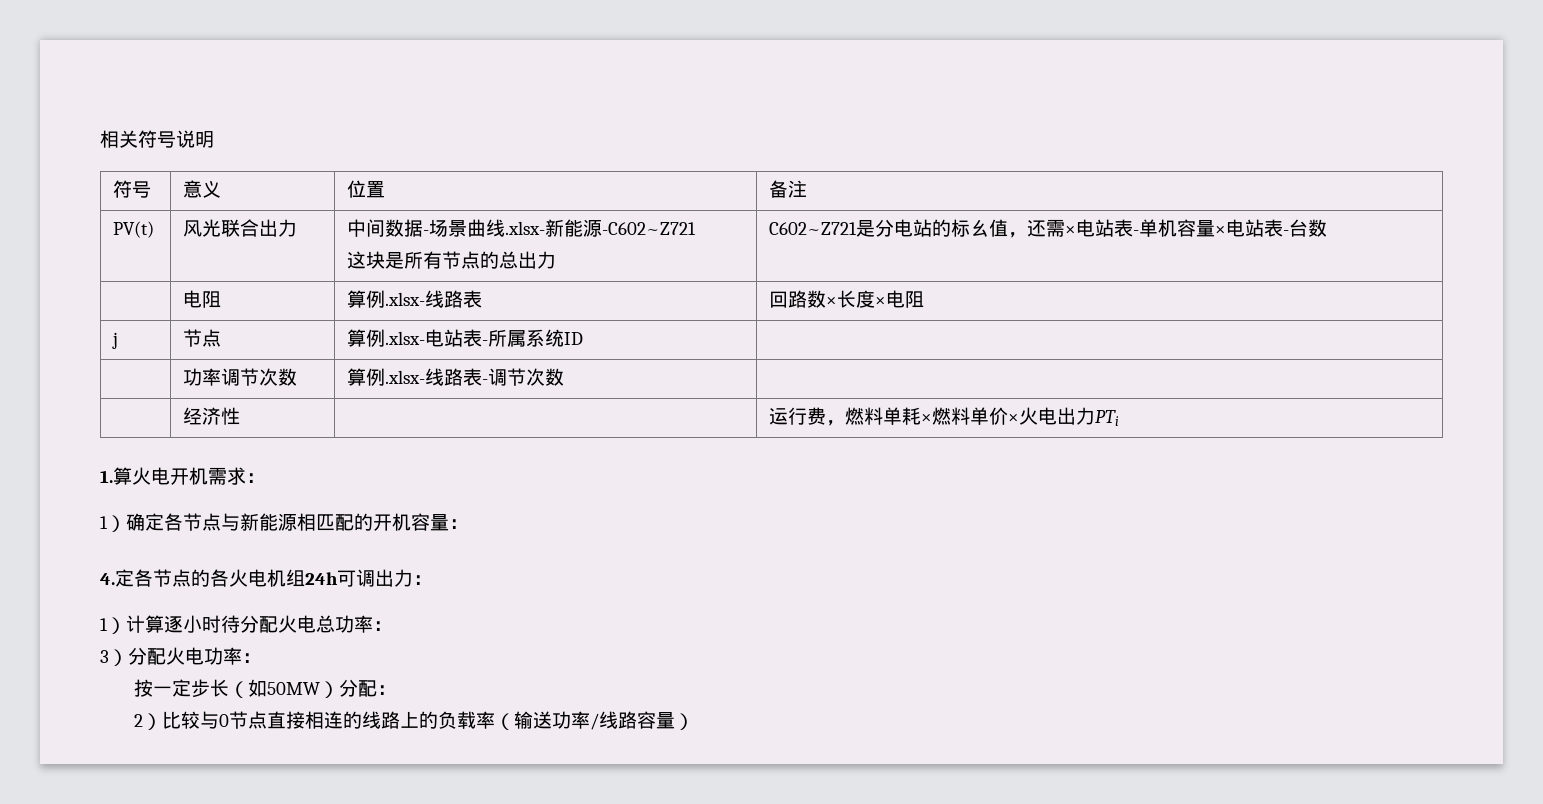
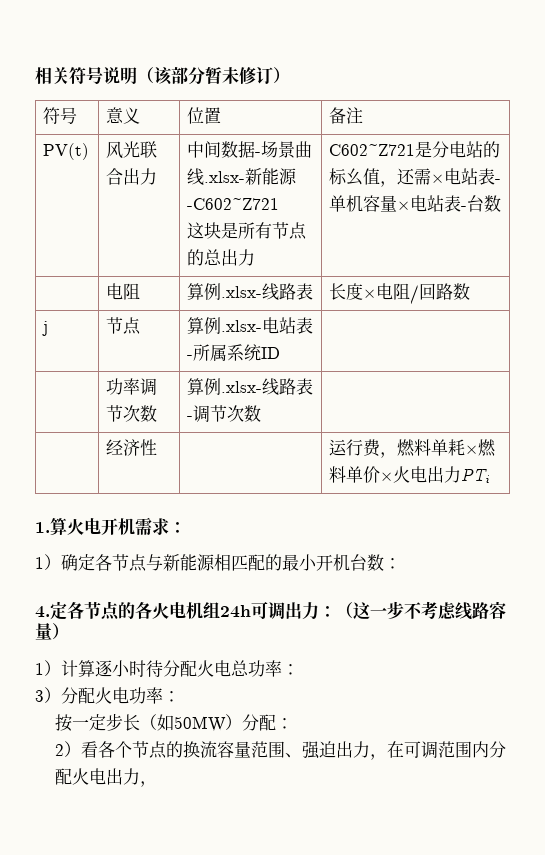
- 相关符号说明
+ 相关符号说明（该部分暂未修订）
- | 电阻 | 算例.xlsx-线路表 | 回路数×长度×电阻
+ | 电阻 | 算例.xlsx-线路表 | 长度×电阻/回路数
- 1）确定各节点与新能源相匹配的开机容量：
+ 1）确定各节点与新能源相匹配的最小开机台数：
- 4.定各节点的各火电机组24h可调出力：
+ 4.定各节点的各火电机组24h可调出力：（这一步不考虑线路容量）
- 2）比较与0节点直接相连的线路上的负载率（输送功率/线路容量）
+ 2）看各个节点的换流容量范围、强迫出力，在可调范围内分配火电出力，

